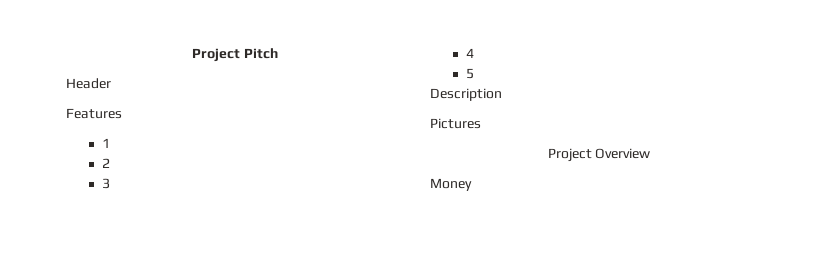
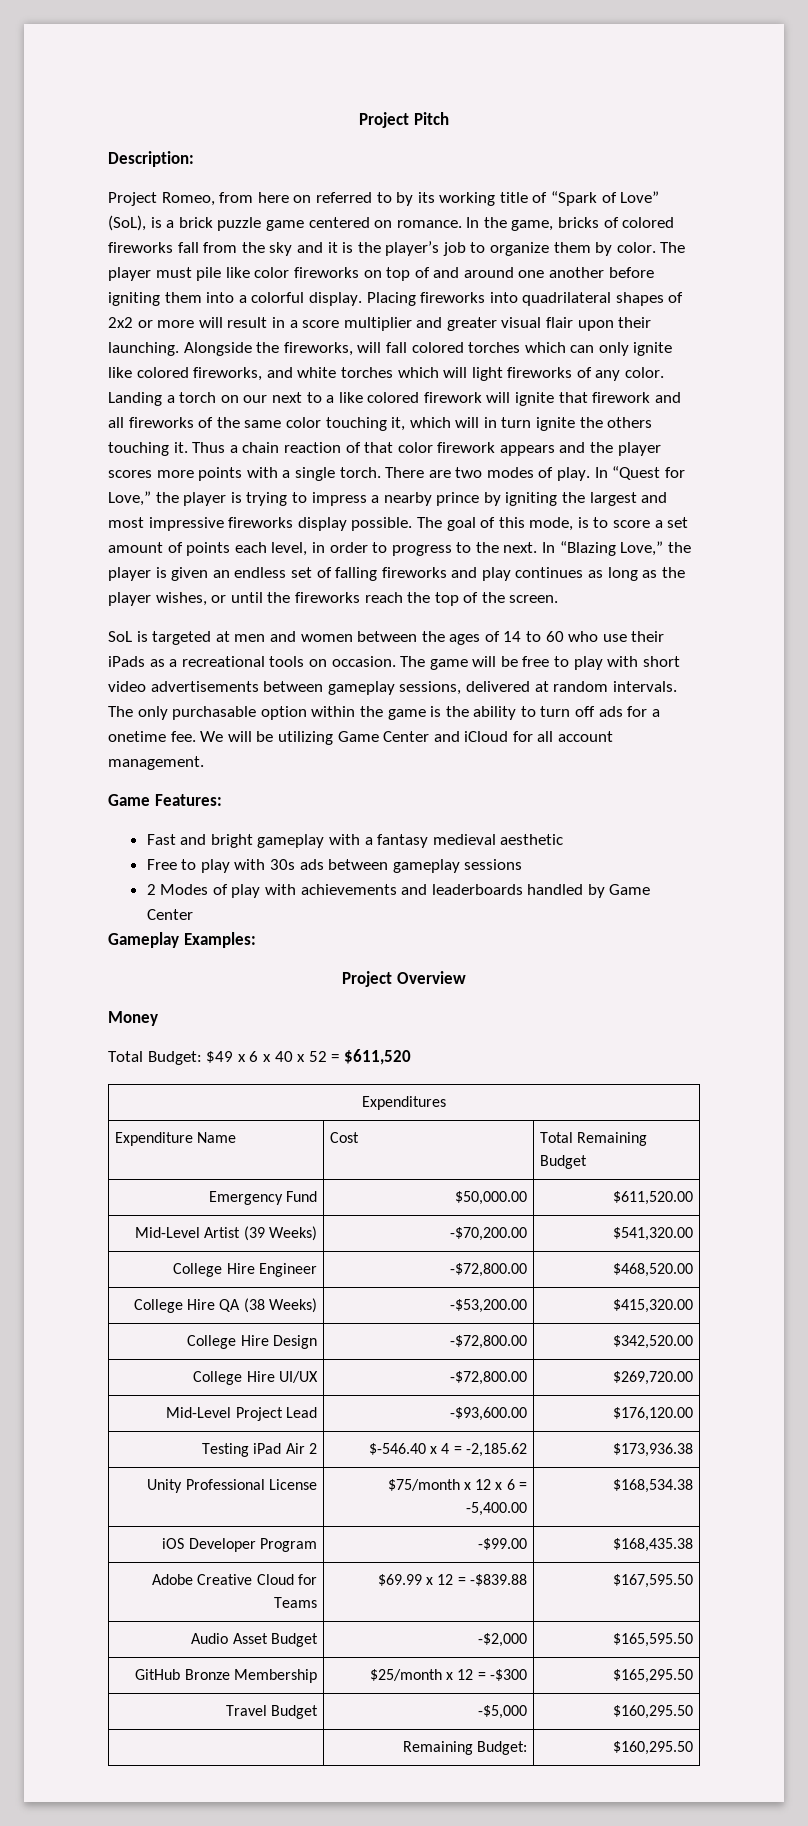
- Header
- Features
- 1
- 2
- 3
- 4
- 5
- Description
- Pictures
+ Description:
+ Project Romeo, from here on referred to by its working title of “Spark of Love” (SoL), is a brick puzzle game centered on romance. In the game, bricks of colored fireworks fall from the sky and it is the player’s job to organize them by color. The player must pile like color fireworks on top of and around one another before igniting them into a colorful display. Placing fireworks into quadrilateral shapes of 2x2 or more will result in a score multiplier and greater visual flair upon their launching. Alongside the fireworks, will fall colored torches which can only ignite like colored fireworks, and white torches which will light fireworks of any color. Landing a torch on our next to a like colored firework will ignite that firework and all fireworks of the same color touching it, which will in turn ignite the others touching it. Thus a chain reaction of that color firework appears and the player scores more points with a single torch. There are two modes of play. In “Quest for Love,” the player is trying to impress a nearby prince by igniting the largest and most impressive fireworks display possible. The goal of this mode, is to score a set amount of points each level, in order to progress to the next. In “Blazing Love,” the player is given an endless set of falling fireworks and play continues as long as the player wishes, or until the fireworks reach the top of the screen.
+ SoL is targeted at men and women between the ages of 14 to 60 who use their iPads as a recreational tools on occasion. The game will be free to play with short video advertisements between gameplay sessions, delivered at random intervals. The only purchasable option within the game is the ability to turn off ads for a onetime fee. We will be utilizing Game Center and iCloud for all account management.
+ Game Features:
+ Fast and bright gameplay with a fantasy medieval aesthetic
+ Free to play with 30s ads between gameplay sessions
+ 2 Modes of play with achievements and leaderboards handled by Game Center
+ Gameplay Examples:
  Project Overview
  Money
+ Total Budget: $49 x 6 x 40 x 52 = $611,520
+ Expenditures
+ Expenditure Name | Cost | Total Remaining Budget
+ Emergency Fund | $50,000.00 | $611,520.00
+ Mid-Level Artist (39 Weeks) | -$70,200.00 | $541,320.00
+ College Hire Engineer | -$72,800.00 | $468,520.00
+ College Hire QA (38 Weeks) | -$53,200.00 | $415,320.00
+ College Hire Design | -$72,800.00 | $342,520.00
+ College Hire UI/UX | -$72,800.00 | $269,720.00
+ Mid-Level Project Lead | -$93,600.00 | $176,120.00
+ Testing iPad Air 2 | $-546.40 x 4 = -2,185.62 | $173,936.38
+ Unity Professional License | $75/month x 12 x 6 = -5,400.00 | $168,534.38
+ iOS Developer Program | -$99.00 | $168,435.38
+ Adobe Creative Cloud for Teams | $69.99 x 12 = -$839.88 | $167,595.50
+ Audio Asset Budget | -$2,000 | $165,595.50
+ GitHub Bronze Membership | $25/month x 12 = -$300 | $165,295.50
+ Travel Budget | -$5,000 | $160,295.50
+ | Remaining Budget: | $160,295.50

